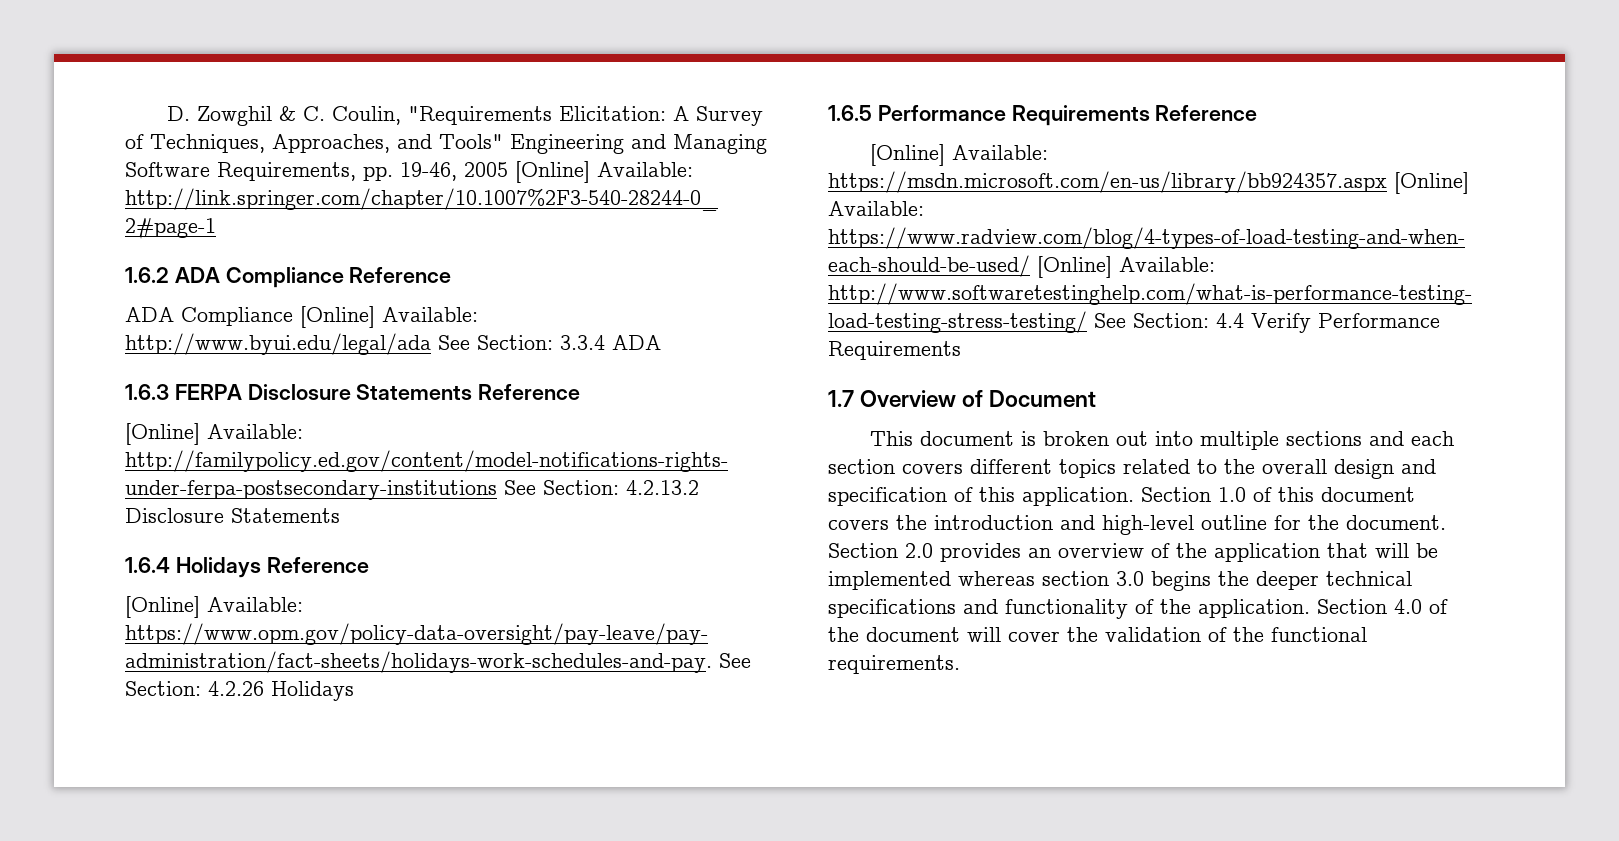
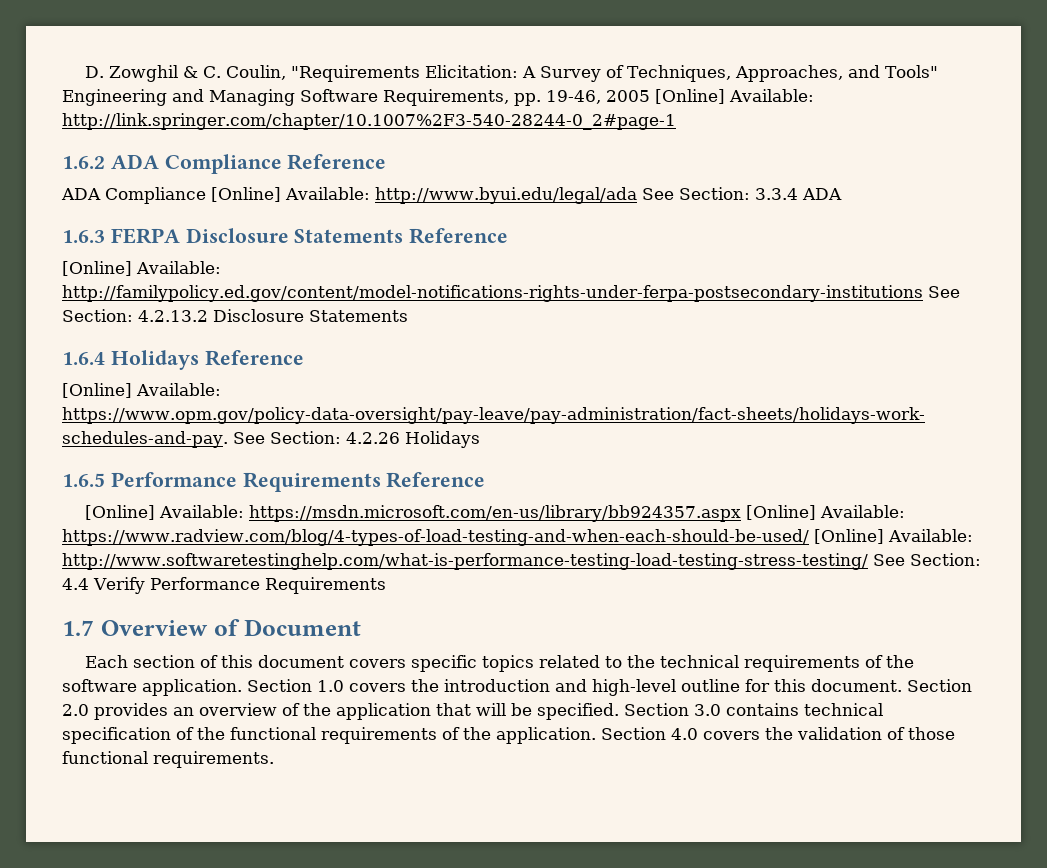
- This document is broken out into multiple sections and each section covers different topics related to the overall design and specification of this application. Section 1.0 of this document covers the introduction and high-level outline for the document.
+ Each section of this document covers specific topics related to the technical requirements of the software application. Section 1.0 covers the introduction and high-level outline for this document.
- Section 2.0 provides an overview of the application that will be implemented whereas section 3.0 begins the deeper technical specifications and functionality of the application.
+ Section 2.0 provides an overview of the application that will be specified. Section 3.0 contains technical specification of the functional requirements of the application.
- Section 4.0 of the document will cover the validation of the functional requirements.
+ Section 4.0 covers the validation of those functional requirements.

